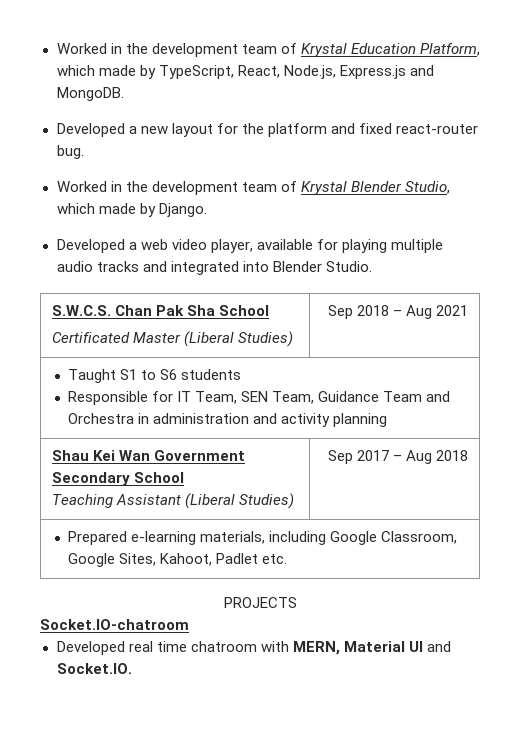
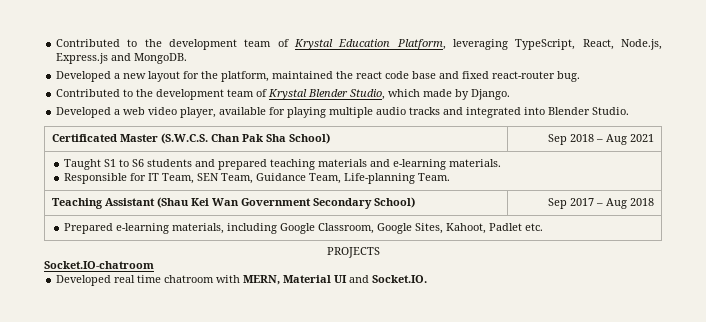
- Worked in the development team of Krystal Education Platform, which made by TypeScript, React, Node.js, Express.js and MongoDB.
+ Contributed to the development team of Krystal Education Platform, leveraging TypeScript, React, Node.js, Express.js and MongoDB.
- Developed a new layout for the platform and fixed react-router bug.
+ Developed a new layout for the platform, maintained the react code base and fixed react-router bug.
- Worked in the development team of Krystal Blender Studio, which made by Django.
+ Contributed to the development team of Krystal Blender Studio, which made by Django.
- S.W.C.S. Chan Pak Sha School
- Certificated Master (Liberal Studies) | Sep 2018 – Aug 2021
+ Certificated Master (S.W.C.S. Chan Pak Sha School) | Sep 2018 – Aug 2021
- Taught S1 to S6 students
- Responsible for IT Team, SEN Team, Guidance Team and Orchestra in administration and activity planning
- Shau Kei Wan Government Secondary School
- Teaching Assistant (Liberal Studies) | Sep 2017 – Aug 2018
+ Taught S1 to S6 students and prepared teaching materials and e-learning materials.
+ Responsible for IT Team, SEN Team, Guidance Team, Life-planning Team.
+ Teaching Assistant (Shau Kei Wan Government Secondary School) | Sep 2017 – Aug 2018

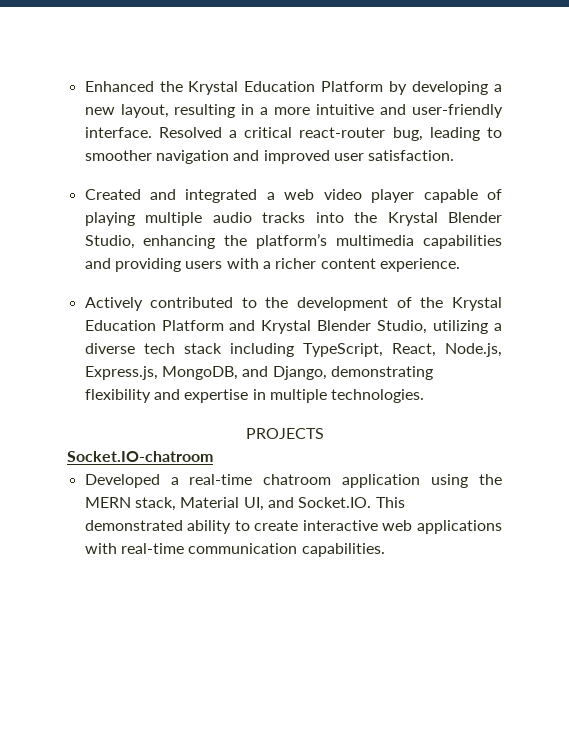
- Contributed to the development team of Krystal Education Platform, leveraging TypeScript, React, Node.js, Express.js and MongoDB.
- Developed a new layout for the platform, maintained the react code base and fixed react-router bug.
- Contributed to the development team of Krystal Blender Studio, which made by Django.
- Developed a web video player, available for playing multiple audio tracks and integrated into Blender Studio.
- Certificated Master (S.W.C.S. Chan Pak Sha School) | Sep 2018 – Aug 2021
- Taught S1 to S6 students and prepared teaching materials and e-learning materials.
- Responsible for IT Team, SEN Team, Guidance Team, Life-planning Team.
- Teaching Assistant (Shau Kei Wan Government Secondary School) | Sep 2017 – Aug 2018
- Prepared e-learning materials, including Google Classroom, Google Sites, Kahoot, Padlet etc.
+ Enhanced the Krystal Education Platform by developing a new layout, resulting in a more intuitive and user-friendly interface. Resolved a critical react-router bug, leading to smoother navigation and improved user satisfaction.
+ Created and integrated a web video player capable of playing multiple audio tracks into the Krystal Blender Studio, enhancing the platform’s multimedia capabilities and providing users with a richer content experience.
+ Actively contributed to the development of the Krystal Education Platform and Krystal Blender Studio, utilizing a diverse tech stack including TypeScript, React, Node.js, Express.js, MongoDB, and Django, demonstrating flexibility and expertise in multiple technologies.
  PROJECTS
  Socket.IO-chatroom
- Developed real time chatroom with MERN, Material UI and Socket.IO.
+ Developed a real-time chatroom application using the MERN stack, Material UI, and Socket.IO. This demonstrated ability to create interactive web applications with real-time communication capabilities.

